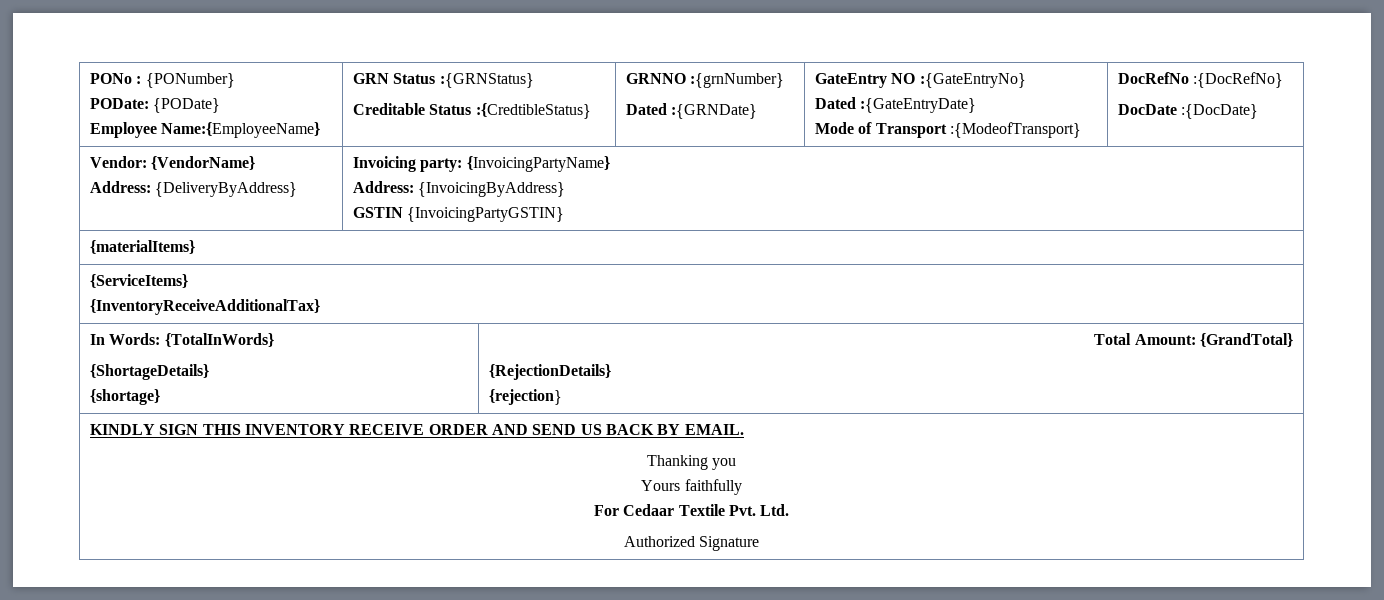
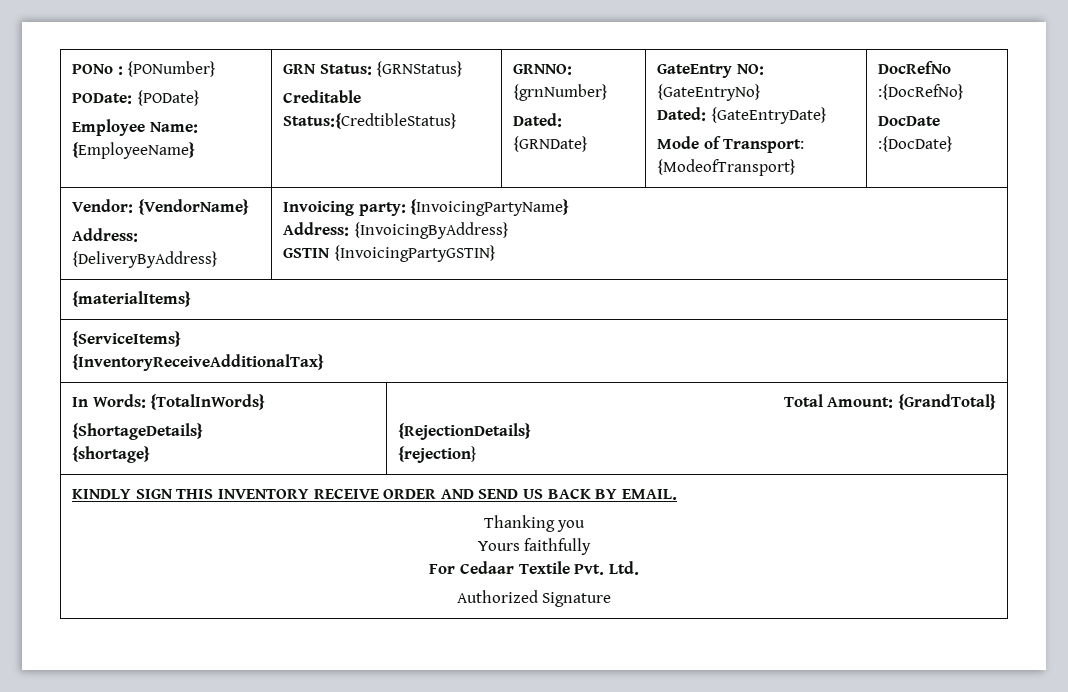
  PONo : {PONumber}
  PODate: {PODate}
- Employee Name:{EmployeeName} | GRN Status :{GRNStatus}
- Creditable Status :{CredtibleStatus} | GRNNO :{grnNumber}
- Dated :{GRNDate} | GateEntry NO :{GateEntryNo}
- Dated :{GateEntryDate}
- Mode of Transport :{ModeofTransport} | DocRefNo :{DocRefNo}
+ Employee Name: {EmployeeName} | GRN Status: {GRNStatus}
+ Creditable Status:{CredtibleStatus} | GRNNO: {grnNumber}
+ Dated: {GRNDate} | GateEntry NO: {GateEntryNo}
+ Dated: {GateEntryDate}
+ Mode of Transport: {ModeofTransport} | DocRefNo :{DocRefNo}

